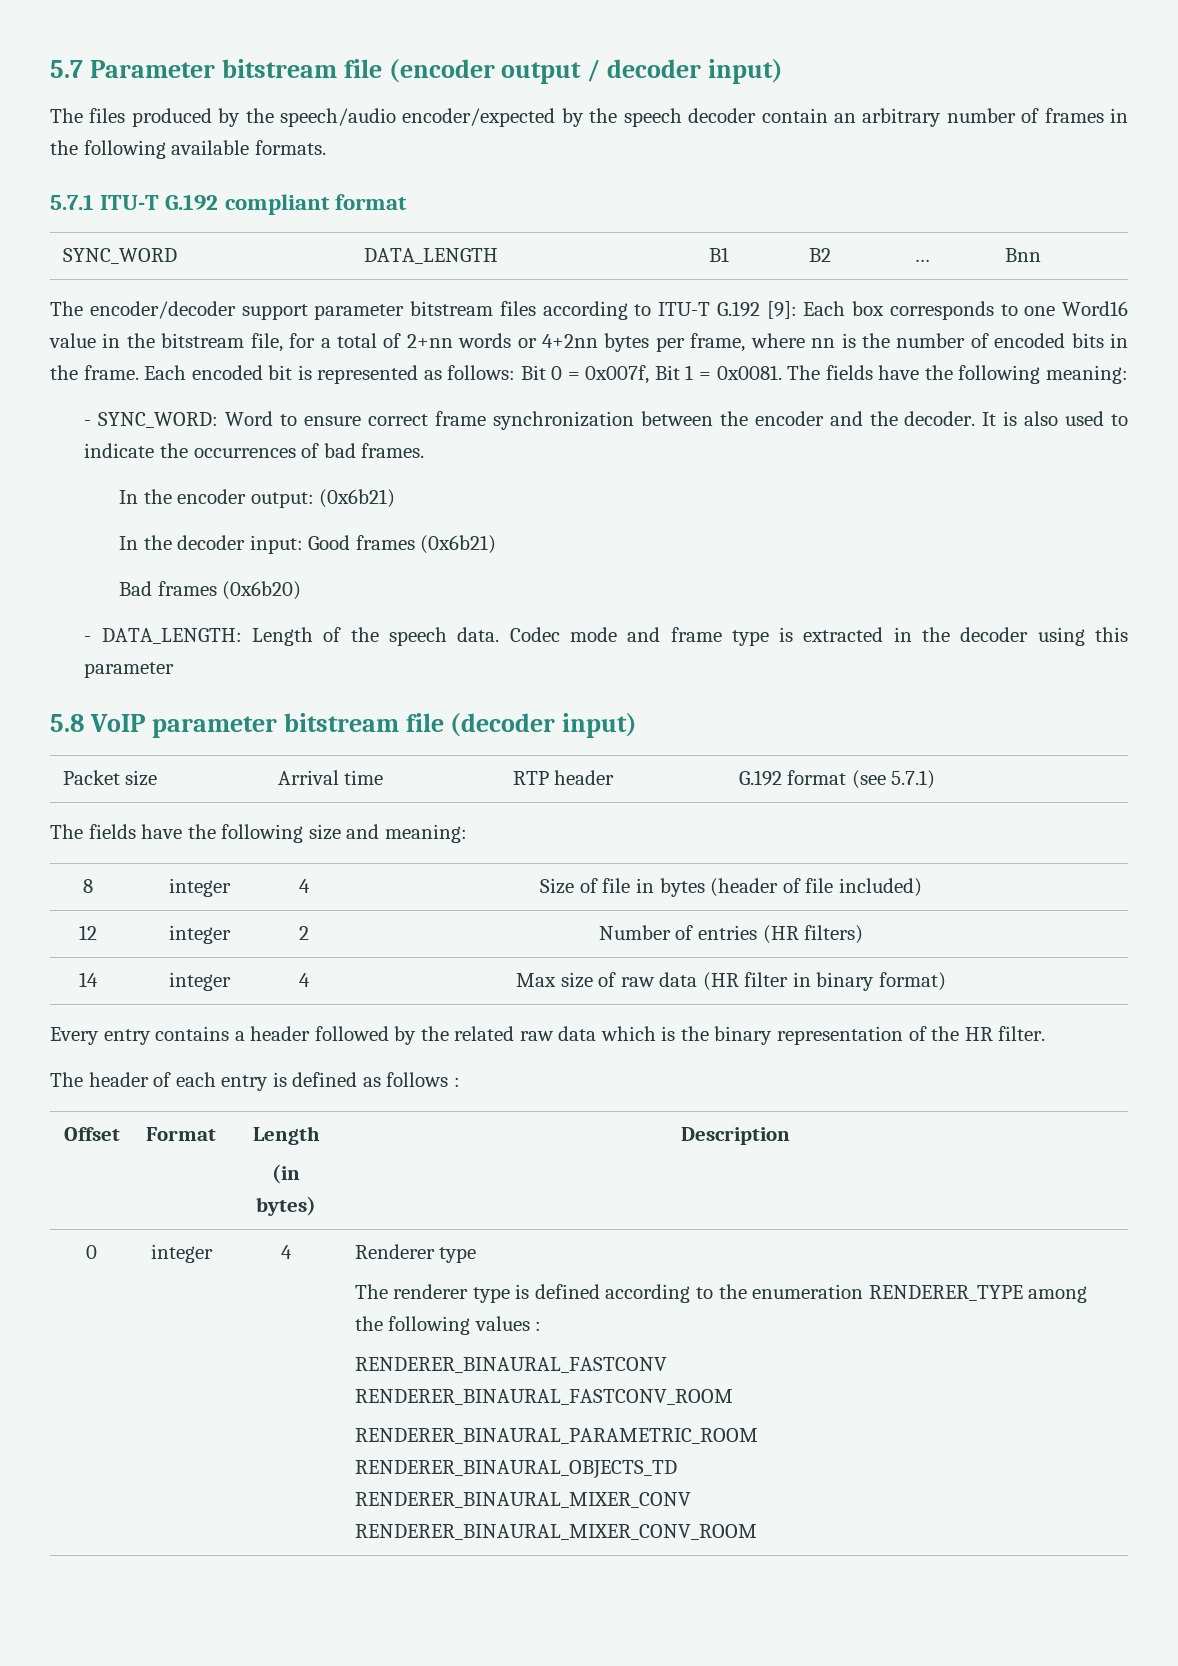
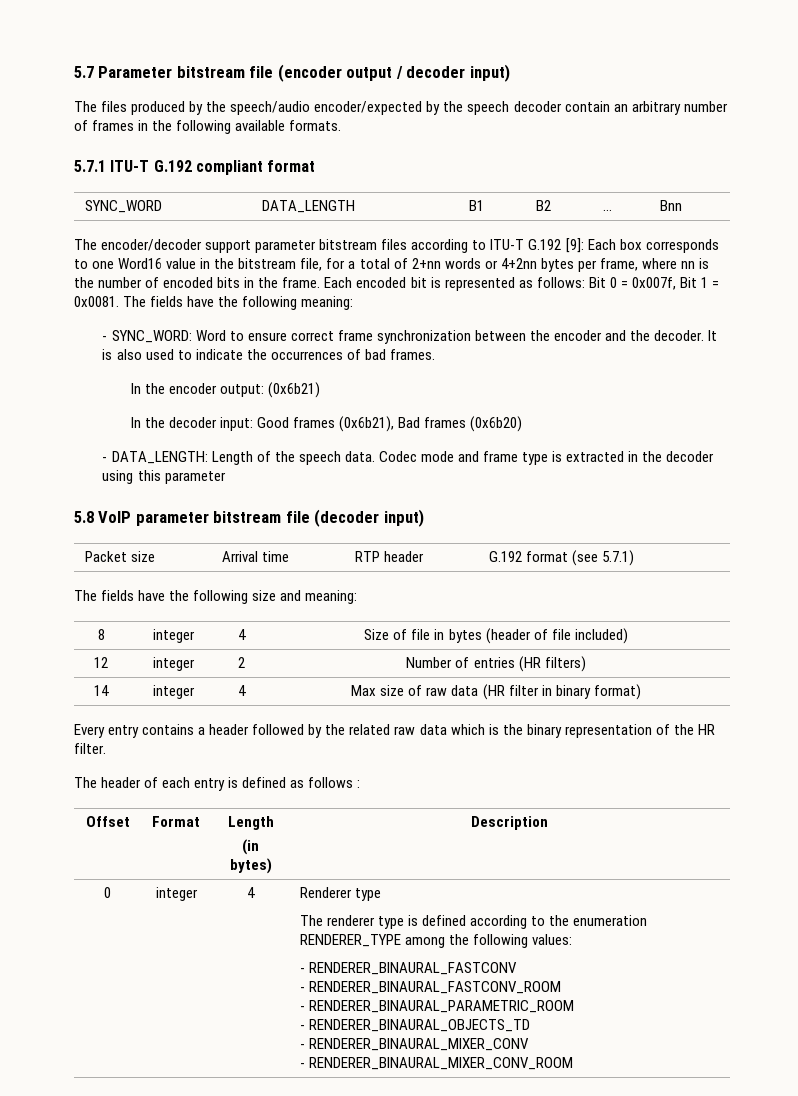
- In the decoder input: Good frames (0x6b21)
- Bad frames (0x6b20)
+ In the decoder input: Good frames (0x6b21), Bad frames (0x6b20)
  0 | integer | 4 | Renderer type
- The renderer type is defined according to the enumeration RENDERER_TYPE among the following values :
- RENDERER_BINAURAL_FASTCONV
- RENDERER_BINAURAL_FASTCONV_ROOM
- RENDERER_BINAURAL_PARAMETRIC_ROOM
- RENDERER_BINAURAL_OBJECTS_TD
- RENDERER_BINAURAL_MIXER_CONV
- RENDERER_BINAURAL_MIXER_CONV_ROOM
+ The renderer type is defined according to the enumeration RENDERER_TYPE among the following values:
+ - RENDERER_BINAURAL_FASTCONV
+ - RENDERER_BINAURAL_FASTCONV_ROOM
+ - RENDERER_BINAURAL_PARAMETRIC_ROOM
+ - RENDERER_BINAURAL_OBJECTS_TD
+ - RENDERER_BINAURAL_MIXER_CONV
+ - RENDERER_BINAURAL_MIXER_CONV_ROOM

